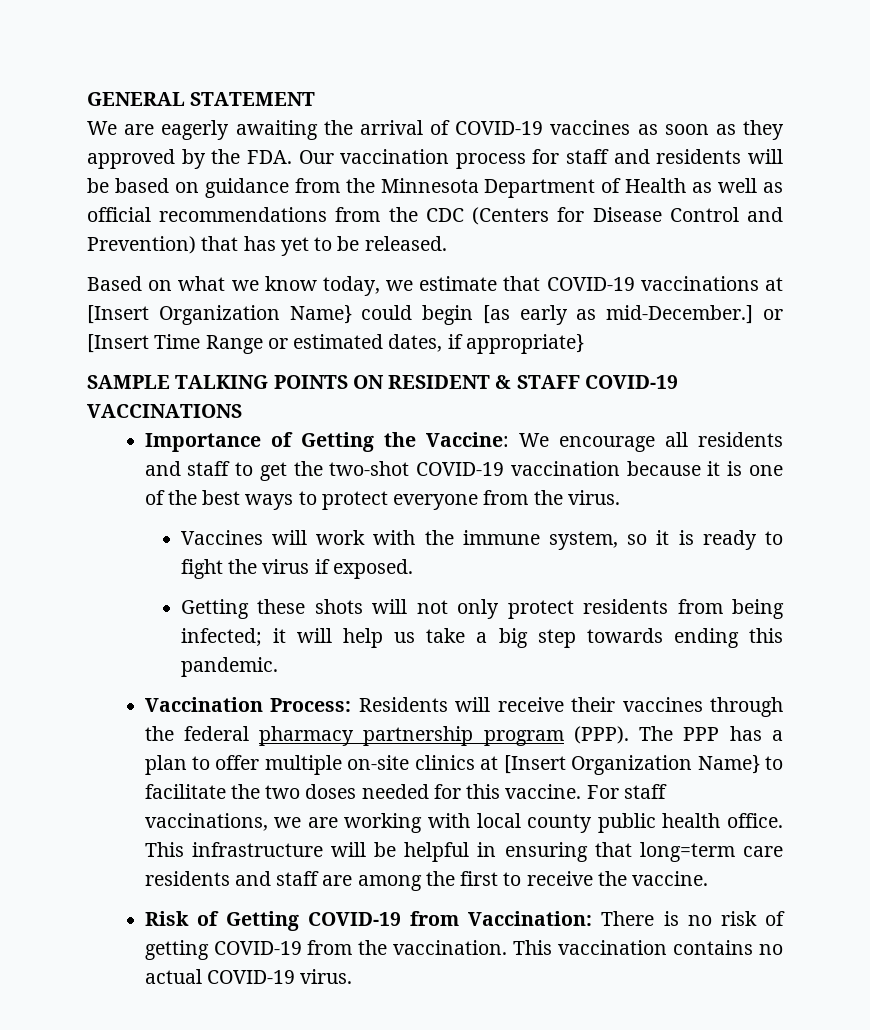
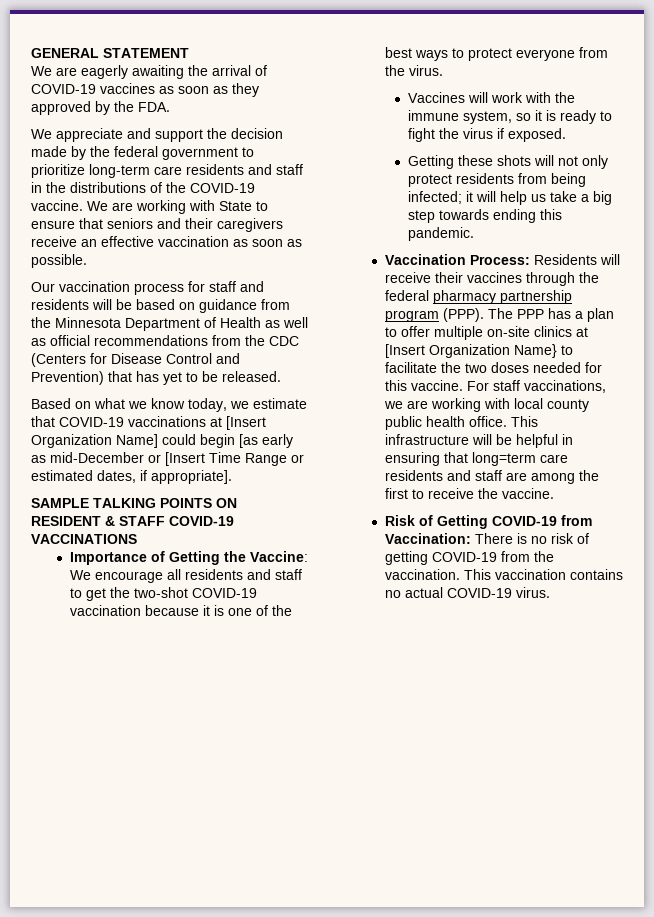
- We are eagerly awaiting the arrival of COVID-19 vaccines as soon as they approved by the FDA. Our vaccination process for staff and residents will be based on guidance from the Minnesota Department of Health as well as official recommendations from the CDC (Centers for Disease Control and Prevention) that has yet to be released.
+ We are eagerly awaiting the arrival of COVID-19 vaccines as soon as they approved by the FDA.
+ We appreciate and support the decision made by the federal government to prioritize long-term care residents and staff in the distributions of the COVID-19 vaccine. We are working with State to ensure that seniors and their caregivers receive an effective vaccination as soon as possible.
+ Our vaccination process for staff and residents will be based on guidance from the Minnesota Department of Health as well as official recommendations from the CDC (Centers for Disease Control and Prevention) that has yet to be released.
- Based on what we know today, we estimate that COVID-19 vaccinations at [Insert Organization Name} could begin [as early as mid-December.] or [Insert Time Range or estimated dates, if appropriate}
+ Based on what we know today, we estimate that COVID-19 vaccinations at [Insert Organization Name] could begin [as early as mid-December or [Insert Time Range or estimated dates, if appropriate].

